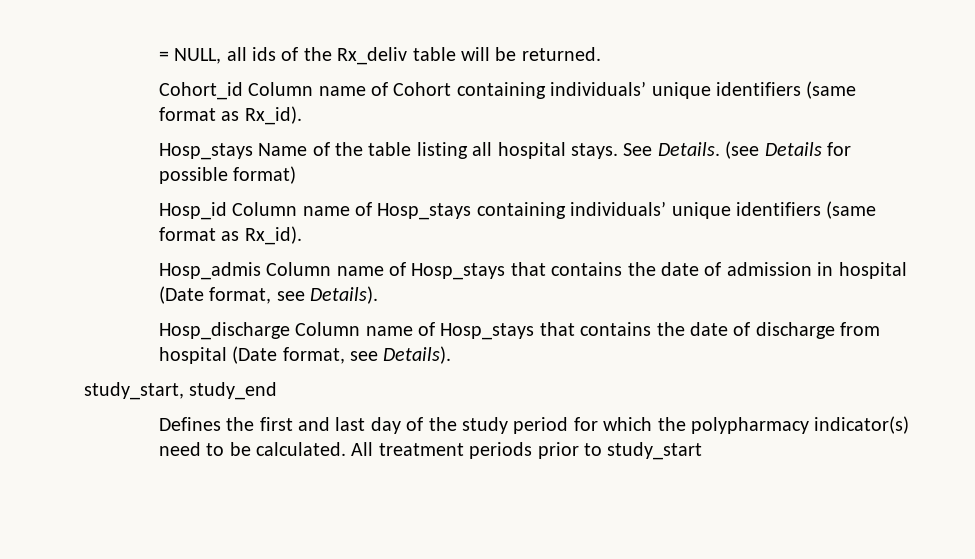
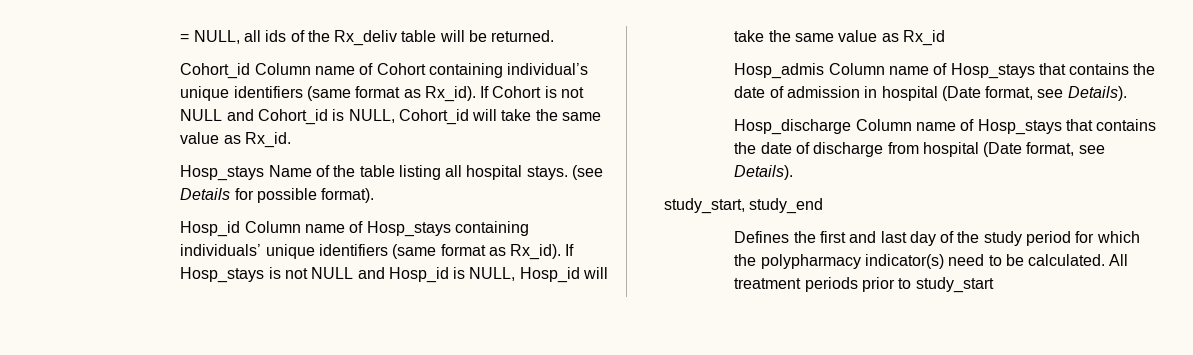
- Cohort_id Column name of Cohort containing individuals’ unique identifiers (same format as Rx_id).
+ Cohort_id Column name of Cohort containing individual’s unique identifiers (same format as Rx_id). If Cohort is not NULL and Cohort_id is NULL, Cohort_id will take the same value as Rx_id.
- See Details.
- (see Details for possible format)
+ (see Details for possible format).
+ If Hosp_stays is not NULL and Hosp_id is NULL, Hosp_id will take the same value as Rx_id

